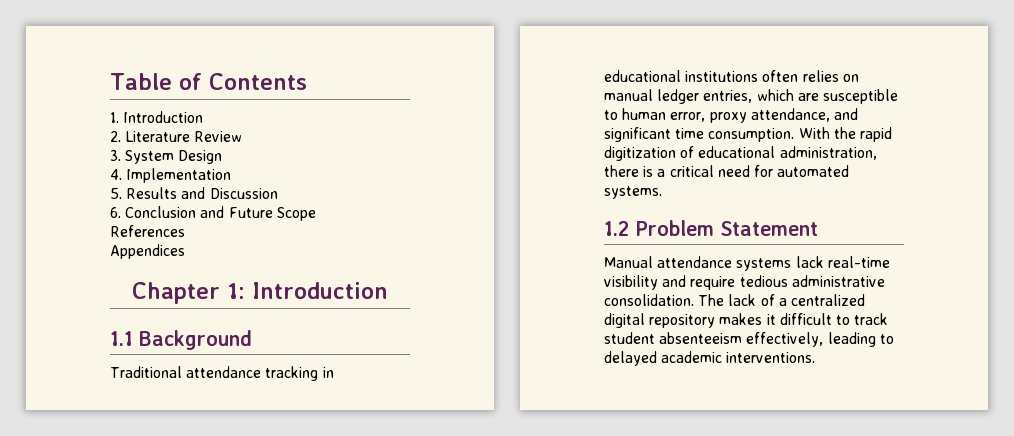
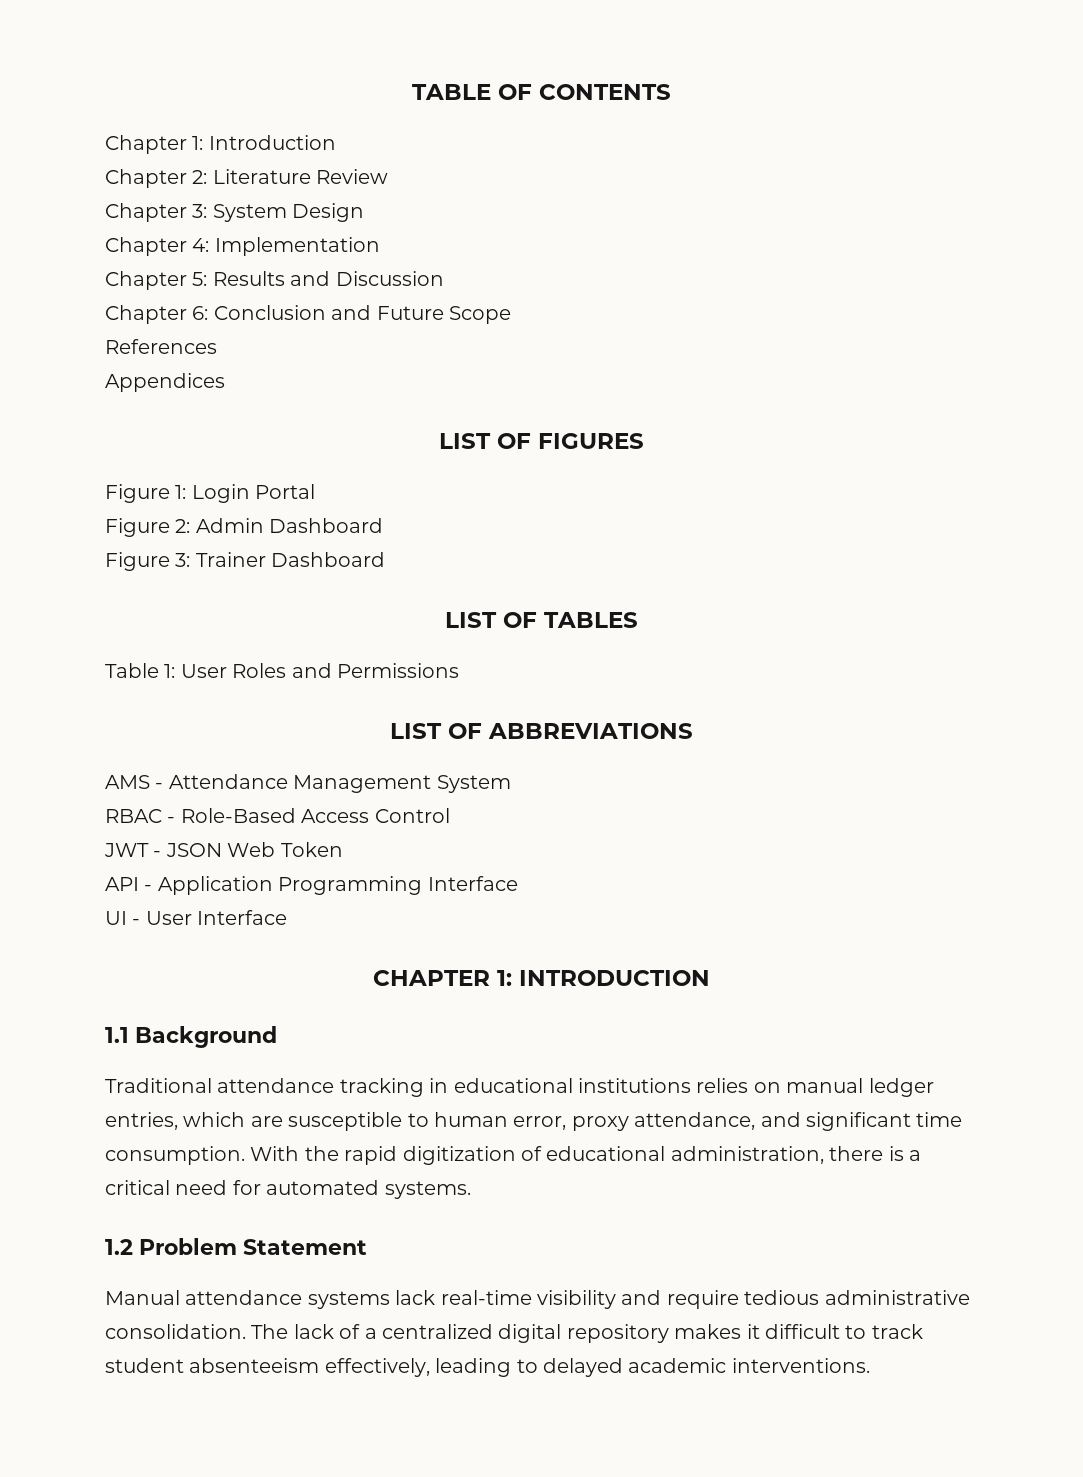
- Table of Contents
- 1. Introduction
- 2. Literature Review
+ TABLE OF CONTENTS
+ Chapter 1: Introduction
+ Chapter 2: Literature Review
- 3. System Design
+ Chapter 3: System Design
- 4. Implementation
+ Chapter 4: Implementation
- 5. Results and Discussion
+ Chapter 5: Results and Discussion
- 6. Conclusion and Future Scope
+ Chapter 6: Conclusion and Future Scope
- Chapter 1: Introduction
+ LIST OF FIGURES
+ Figure 1: Login Portal
+ Figure 2: Admin Dashboard
+ Figure 3: Trainer Dashboard
+ LIST OF TABLES
+ Table 1: User Roles and Permissions
+ LIST OF ABBREVIATIONS
+ AMS - Attendance Management System
+ RBAC - Role-Based Access Control
+ JWT - JSON Web Token
+ API - Application Programming Interface
+ UI - User Interface
+ CHAPTER 1: INTRODUCTION
- Traditional attendance tracking in educational institutions often relies on manual ledger entries, which are susceptible to human error, proxy attendance, and significant time consumption.
+ Traditional attendance tracking in educational institutions relies on manual ledger entries, which are susceptible to human error, proxy attendance, and significant time consumption.

